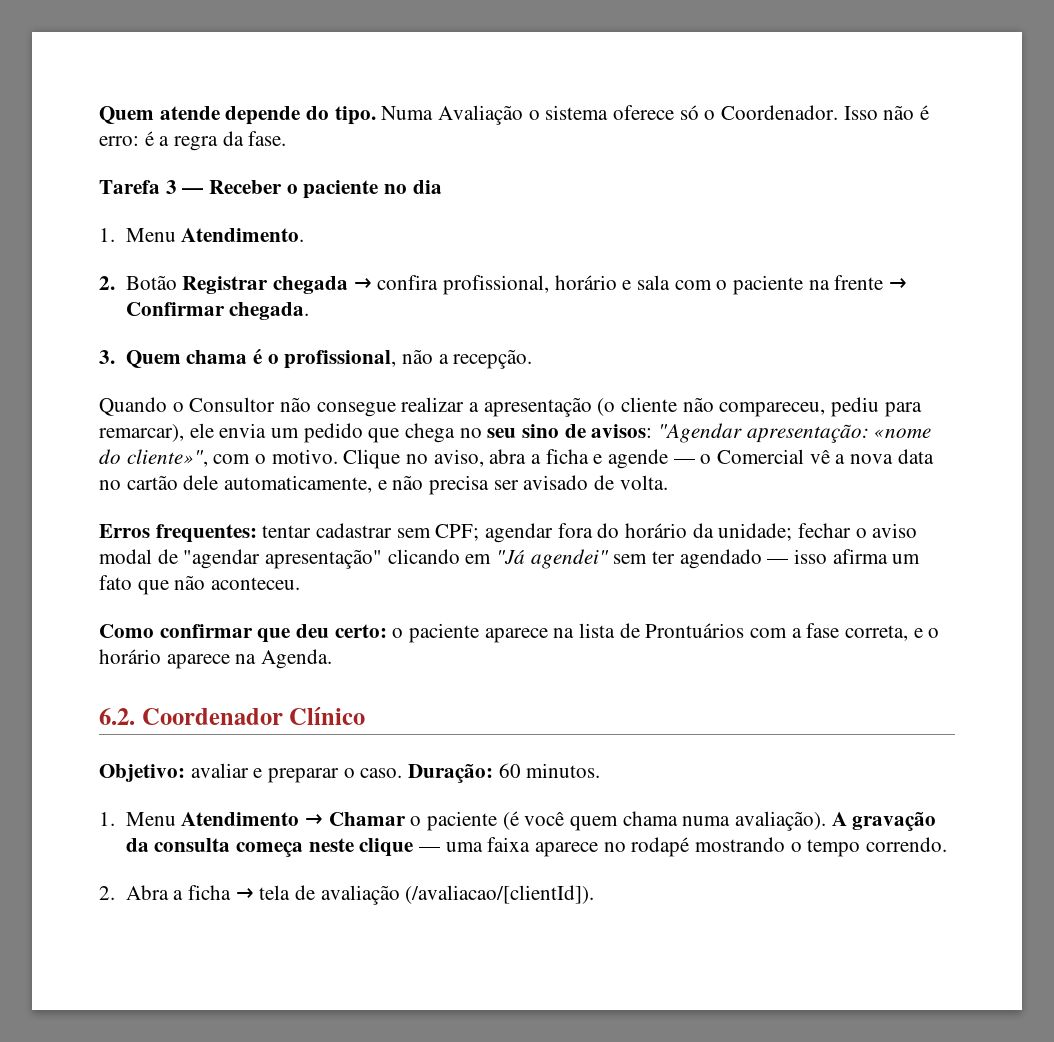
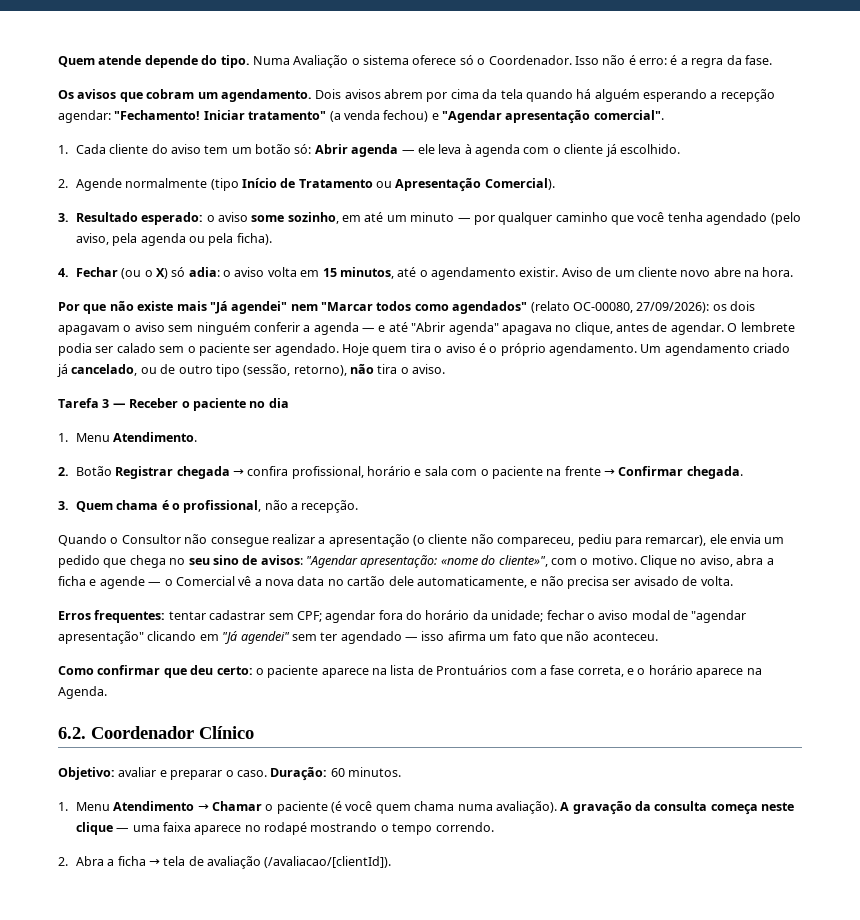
+ Os avisos que cobram um agendamento. Dois avisos abrem por cima da tela quando há alguém esperando a recepção agendar: "Fechamento! Iniciar tratamento" (a venda fechou) e "Agendar apresentação comercial".
+ 1. Cada cliente do aviso tem um botão só: Abrir agenda — ele leva à agenda com o cliente já escolhido.
+ 2. Agende normalmente (tipo Início de Tratamento ou Apresentação Comercial).
+ 3. Resultado esperado: o aviso some sozinho, em até um minuto — por qualquer caminho que você tenha agendado (pelo aviso, pela agenda ou pela ficha).
+ 4. Fechar (ou o X) só adia: o aviso volta em 15 minutos, até o agendamento existir. Aviso de um cliente novo abre na hora.
+ Por que não existe mais "Já agendei" nem "Marcar todos como agendados" (relato OC-00080, 27/09/2026): os dois apagavam o aviso sem ninguém conferir a agenda — e até "Abrir agenda" apagava no clique, antes de agendar. O lembrete podia ser calado sem o paciente ser agendado. Hoje quem tira o aviso é o próprio agendamento. Um agendamento criado já cancelado, ou de outro tipo (sessão, retorno), não tira o aviso.

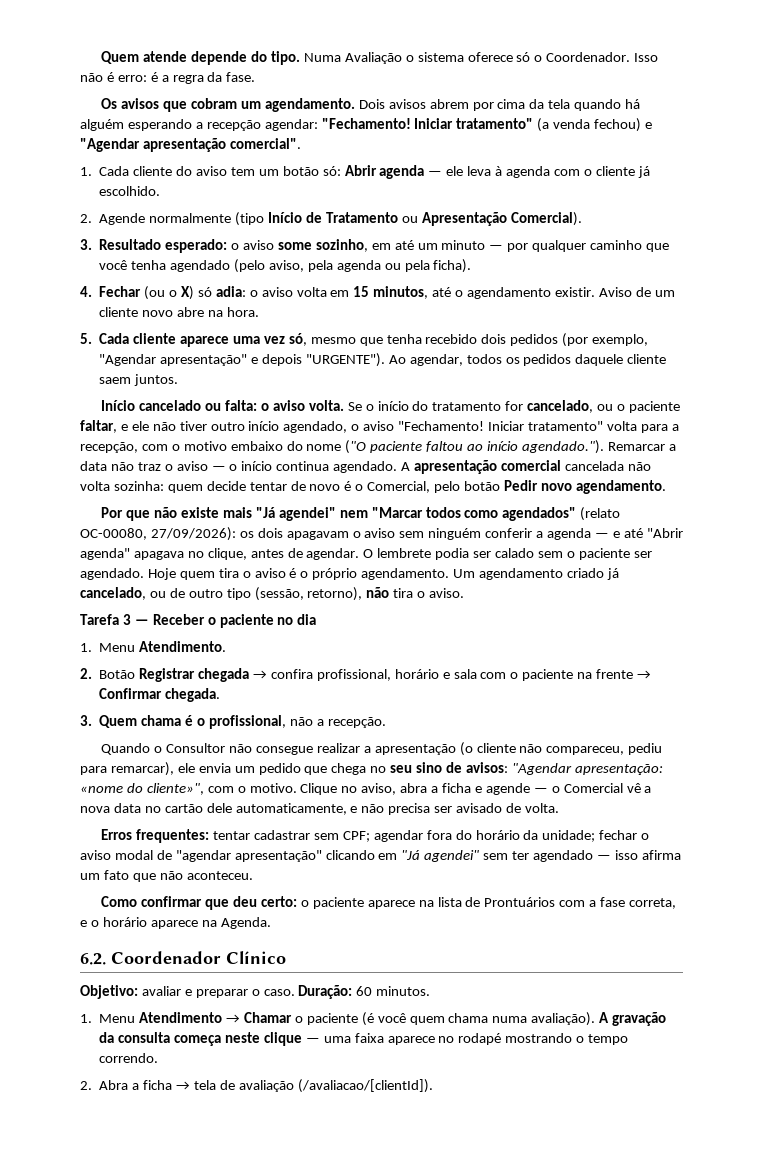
+ 5. Cada cliente aparece uma vez só, mesmo que tenha recebido dois pedidos (por exemplo, "Agendar apresentação" e depois "URGENTE"). Ao agendar, todos os pedidos daquele cliente saem juntos.
+ Início cancelado ou falta: o aviso volta. Se o início do tratamento for cancelado, ou o paciente faltar, e ele não tiver outro início agendado, o aviso "Fechamento! Iniciar tratamento" volta para a recepção, com o motivo embaixo do nome ("O paciente faltou ao início agendado."). Remarcar a data não traz o aviso — o início continua agendado. A apresentação comercial cancelada não volta sozinha: quem decide tentar de novo é o Comercial, pelo botão Pedir novo agendamento.

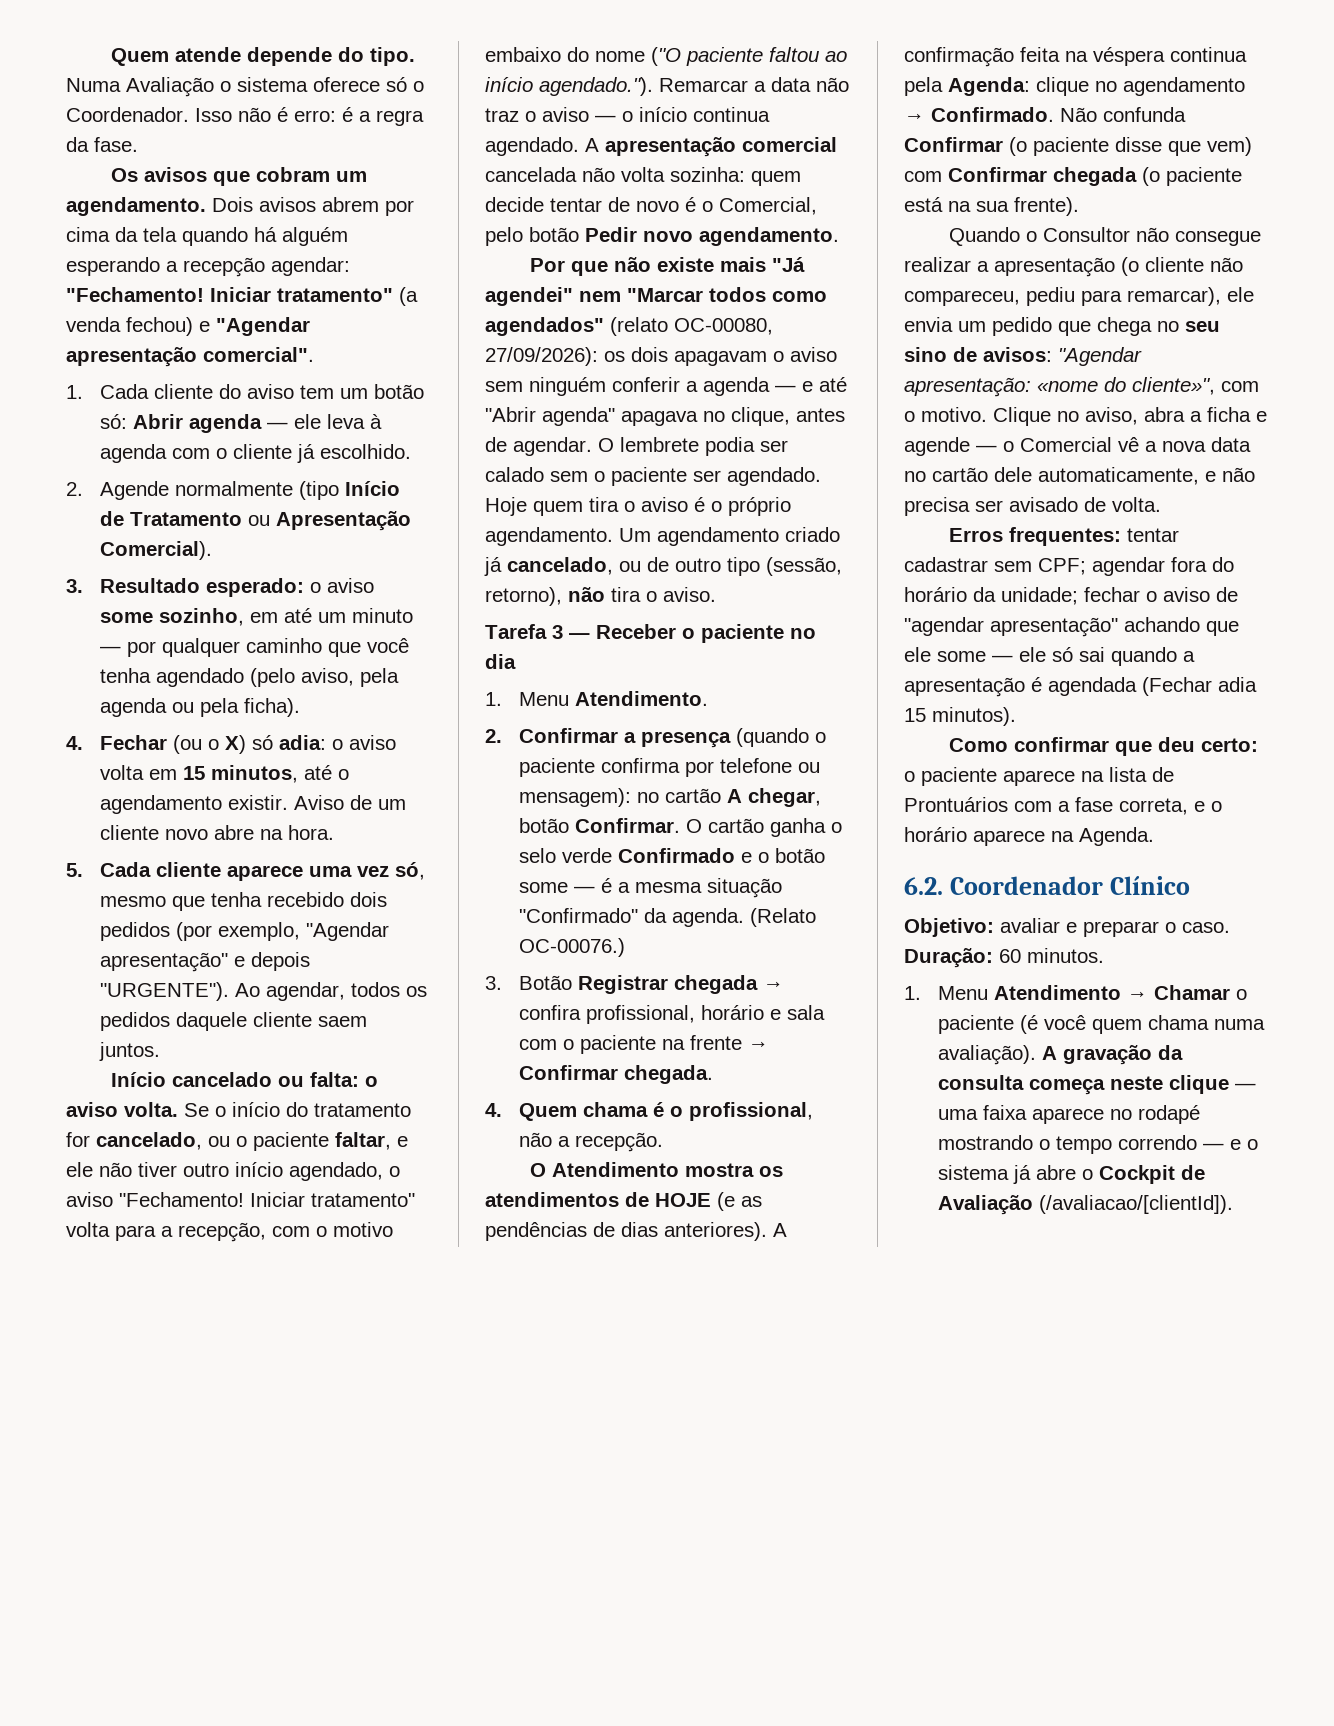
- 2. Botão Registrar chegada → confira profissional, horário e sala com o paciente na frente → Confirmar chegada.
+ 2. Confirmar a presença (quando o paciente confirma por telefone ou mensagem): no cartão A chegar, botão Confirmar. O cartão ganha o selo verde Confirmado e o botão some — é a mesma situação "Confirmado" da agenda. (Relato OC-00076.)
+ 3. Botão Registrar chegada → confira profissional, horário e sala com o paciente na frente → Confirmar chegada.
- 3. Quem chama é o profissional, não a recepção.
+ 4. Quem chama é o profissional, não a recepção.
+ O Atendimento mostra os atendimentos de HOJE (e as pendências de dias anteriores). A confirmação feita na véspera continua pela Agenda: clique no agendamento → Confirmado. Não confunda Confirmar (o paciente disse que vem) com Confirmar chegada (o paciente está na sua frente).
- Erros frequentes: tentar cadastrar sem CPF; agendar fora do horário da unidade; fechar o aviso modal de "agendar apresentação" clicando em "Já agendei" sem ter agendado — isso afirma um fato que não aconteceu.
+ Erros frequentes: tentar cadastrar sem CPF; agendar fora do horário da unidade; fechar o aviso de "agendar apresentação" achando que ele some — ele só sai quando a apresentação é agendada (Fechar adia 15 minutos).
- A gravação da consulta começa neste clique — uma faixa aparece no rodapé mostrando o tempo correndo.
- 2. Abra a ficha → tela de avaliação (/avaliacao/[clientId]).
+ A gravação da consulta começa neste clique — uma faixa aparece no rodapé mostrando o tempo correndo — e o sistema já abre o Cockpit de Avaliação (/avaliacao/[clientId]).

